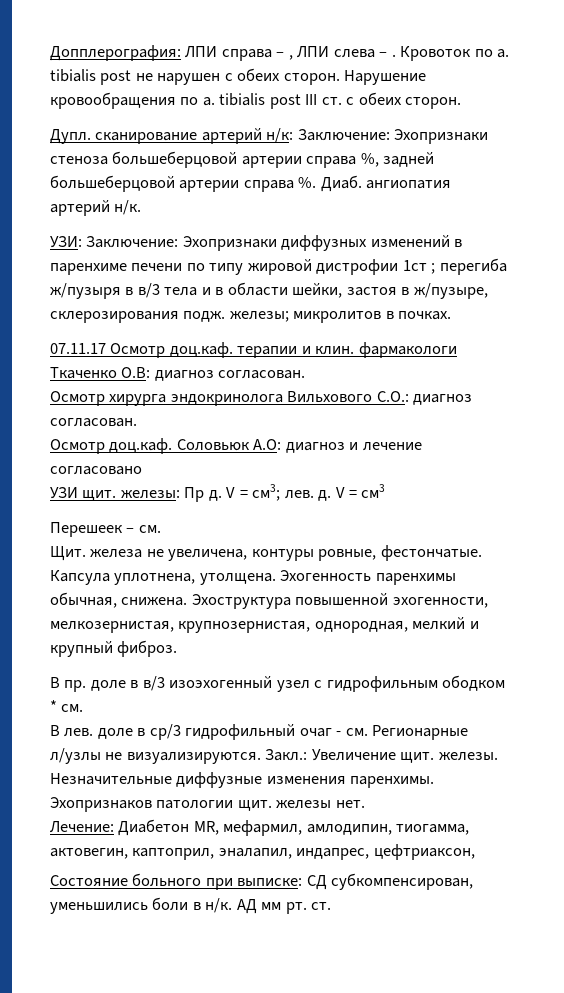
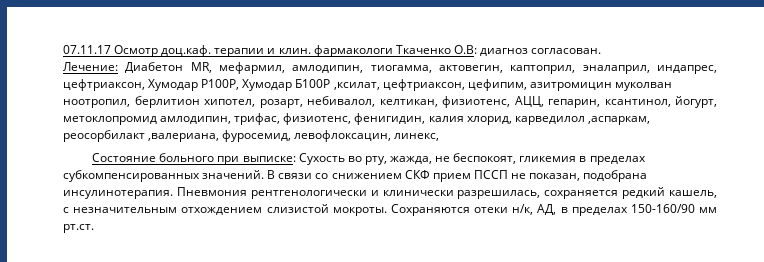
- Допплерография: ЛПИ справа – , ЛПИ слева – . Кровоток по а. tibialis роst не нарушен с обеих сторон. Нарушение кровообращения по а. tibialis роst III ст. с обеих сторон.
- Дупл. сканирование артерий н/к: Заключение: Эхопризнаки стеноза большеберцовой артерии справа %, задней большеберцовой артерии справа %. Диаб. ангиопатия артерий н/к.
- УЗИ: Заключение: Эхопризнаки диффузных изменений в паренхиме печени по типу жировой дистрофии 1ст ; перегиба ж/пузыря в в/3 тела и в области шейки, застоя в ж/пузыре, склерозирования подж. железы; микролитов в почках.
- Осмотр хирурга эндокринолога Вильхового С.О.: диагноз согласован.
- Осмотр доц.каф. Соловьюк А.О: диагноз и лечение согласовано
- УЗИ щит. железы: Пр д. V = см3; лев. д. V = см3
- Перешеек – см.
- Щит. железа не увеличена, контуры ровные, фестончатые. Капсула уплотнена, утолщена. Эхогенность паренхимы обычная, снижена. Эхоструктура повышенной эхогенности, мелкозернистая, крупнозернистая, однородная, мелкий и крупный фиброз.
- В пр. доле в в/3 изоэхогенный узел с гидрофильным ободком * см.
- В лев. доле в ср/3 гидрофильный очаг - см. Регионарные л/узлы не визуализируются. Закл.: Увеличение щит. железы. Незначительные диффузные изменения паренхимы. Эхопризнаков патологии щит. железы нет.
- Лечение: Диабетон MR, мефармил, амлодипин, тиогамма, актовегин, каптоприл, эналапил, индапрес, цефтриаксон,
- Состояние больного при выписке: СД субкомпенсирован, уменьшились боли в н/к. АД мм рт. ст.
+ Лечение: Диабетон MR, мефармил, амлодипин, тиогамма, актовегин, каптоприл, эналаприл, индапрес, цефтриаксон, Хумодар Р100Р, Хумодар Б100Р ,ксилат, цефтриаксон, цефипим, азитромицин муколван ноотропил, берлитион хипотел, розарт, небивалол, келтикан, физиотенс, АЦЦ, гепарин, ксантинол, йогурт, метоклопромид амлодипин, трифас, физиотенс, фенигидин, калия хлорид, карведилол ,аспаркам, реосорбилакт ,валериана, фуросемид, левофлоксацин, линекс,
+ Состояние больного при выписке: Сухость во рту, жажда, не беспокоят, гликемия в пределах субкомпенсированных значений. В связи со снижением СКФ прием ПССП не показан, подобрана инсулинотерапия. Пневмония рентгенологически и клинически разрешилась, сохраняется редкий кашель, с незначительным отхождением слизистой мокроты. Сохраняются отеки н/к, АД, в пределах 150-160/90 мм рт.ст.

